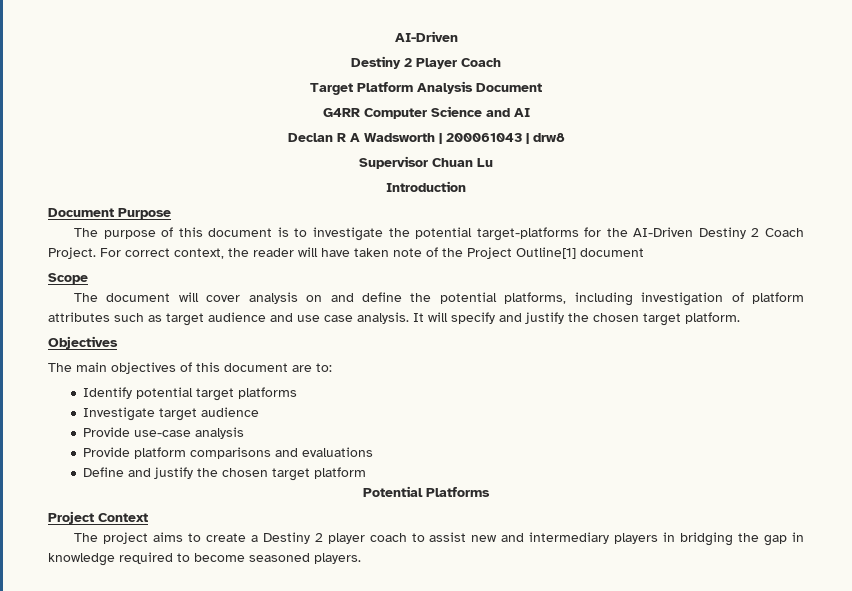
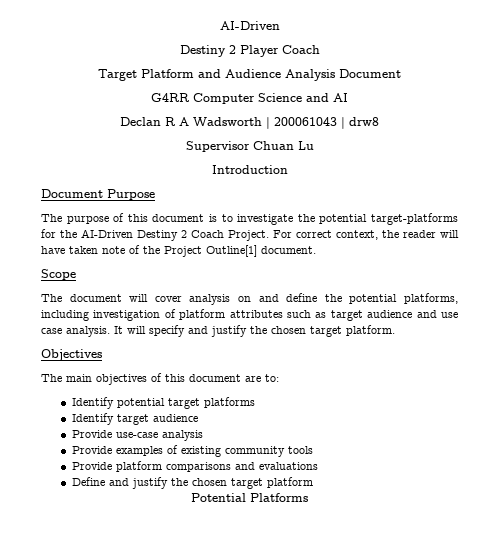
- Target Platform Analysis Document
+ Target Platform and Audience Analysis Document
- For correct context, the reader will have taken note of the Project Outline[1] document
+ For correct context, the reader will have taken note of the Project Outline[1] document.
- Investigate target audience
+ Identify target audience
+ Provide examples of existing community tools
- Project Context
- The project aims to create a Destiny 2 player coach to assist new and intermediary players in bridging the gap in knowledge required to become seasoned players.

